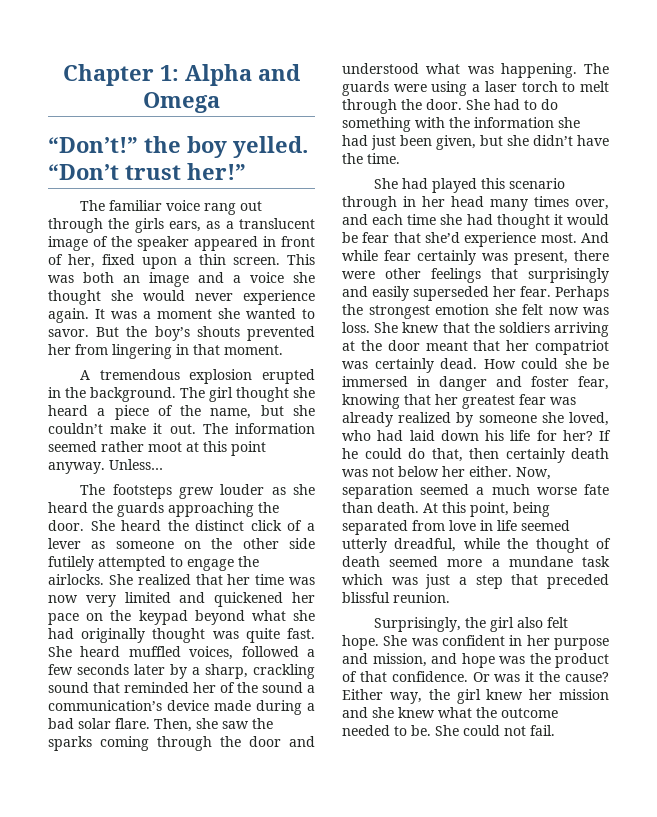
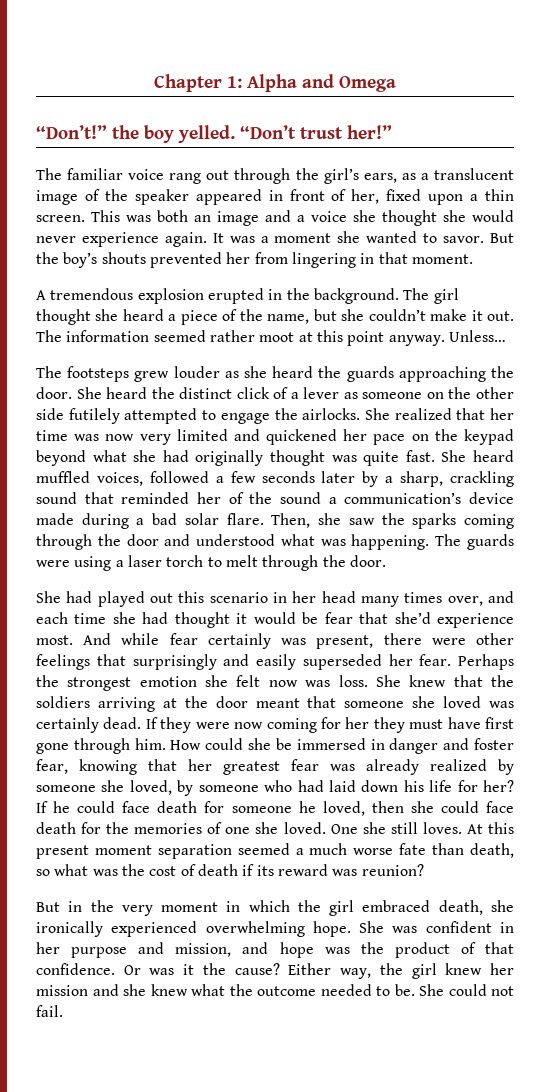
- The familiar voice rang out through the girls ears, as a translucent image of the speaker appeared in front of her, fixed upon a thin screen.
+ The familiar voice rang out through the girl’s ears, as a translucent image of the speaker appeared in front of her, fixed upon a thin screen.
- She had to do something with the information she had just been given, but she didn’t have the time.
- She had played this scenario through in her head many times over, and each time she had thought it would be fear that she’d experience most.
+ She had played out this scenario in her head many times over, and each time she had thought it would be fear that she’d experience most.
- She knew that the soldiers arriving at the door meant that her compatriot was certainly dead.
+ She knew that the soldiers arriving at the door meant that someone she loved was certainly dead. If they were now coming for her they must have first gone through him.
- How could she be immersed in danger and foster fear, knowing that her greatest fear was already realized by someone she loved, who had laid down his life for her?
+ How could she be immersed in danger and foster fear, knowing that her greatest fear was already realized by someone she loved, by someone who had laid down his life for her?
- If he could do that, then certainly death was not below her either. Now, separation seemed a much worse fate than death. At this point, being separated from love in life seemed utterly dreadful, while the thought of death seemed more a mundane task which was just a step that preceded blissful reunion.
- Surprisingly, the girl also felt hope.
+ If he could face death for someone he loved, then she could face death for the memories of one she loved. One she still loves. At this present moment separation seemed a much worse fate than death, so what was the cost of death if its reward was reunion?
+ But in the very moment in which the girl embraced death, she ironically experienced overwhelming hope.

